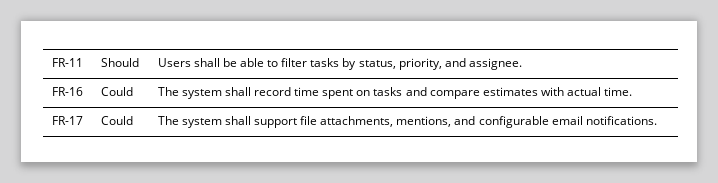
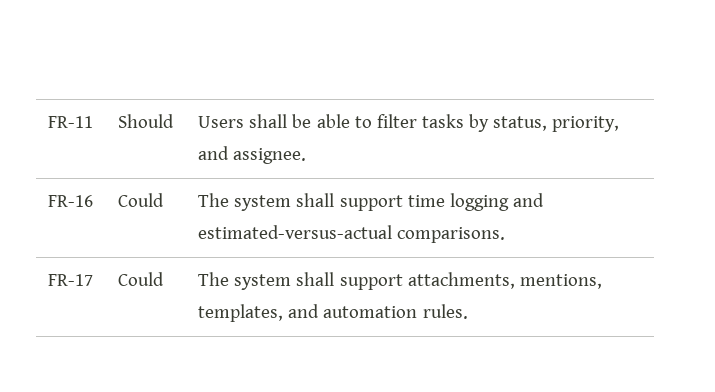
- FR-16 | Could | The system shall record time spent on tasks and compare estimates with actual time.
+ FR-16 | Could | The system shall support time logging and estimated-versus-actual comparisons.
- FR-17 | Could | The system shall support file attachments, mentions, and configurable email notifications.
+ FR-17 | Could | The system shall support attachments, mentions, templates, and automation rules.

